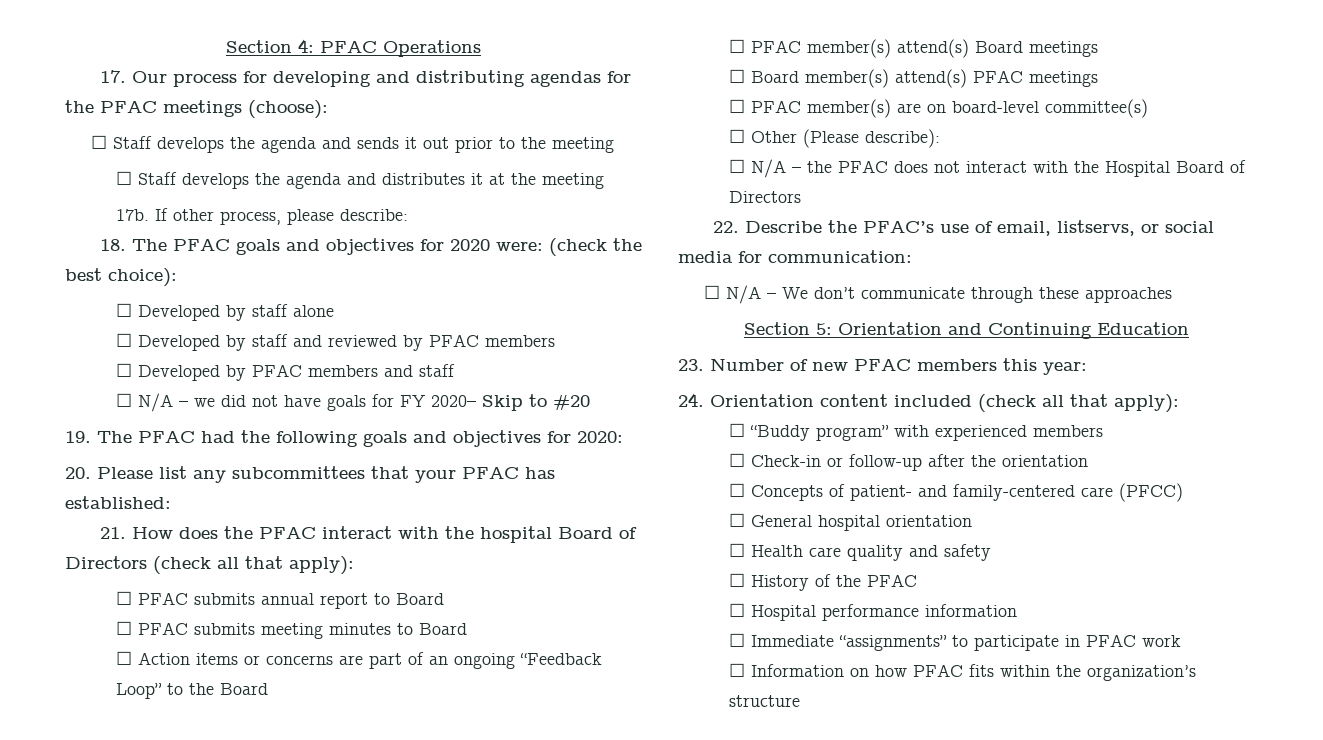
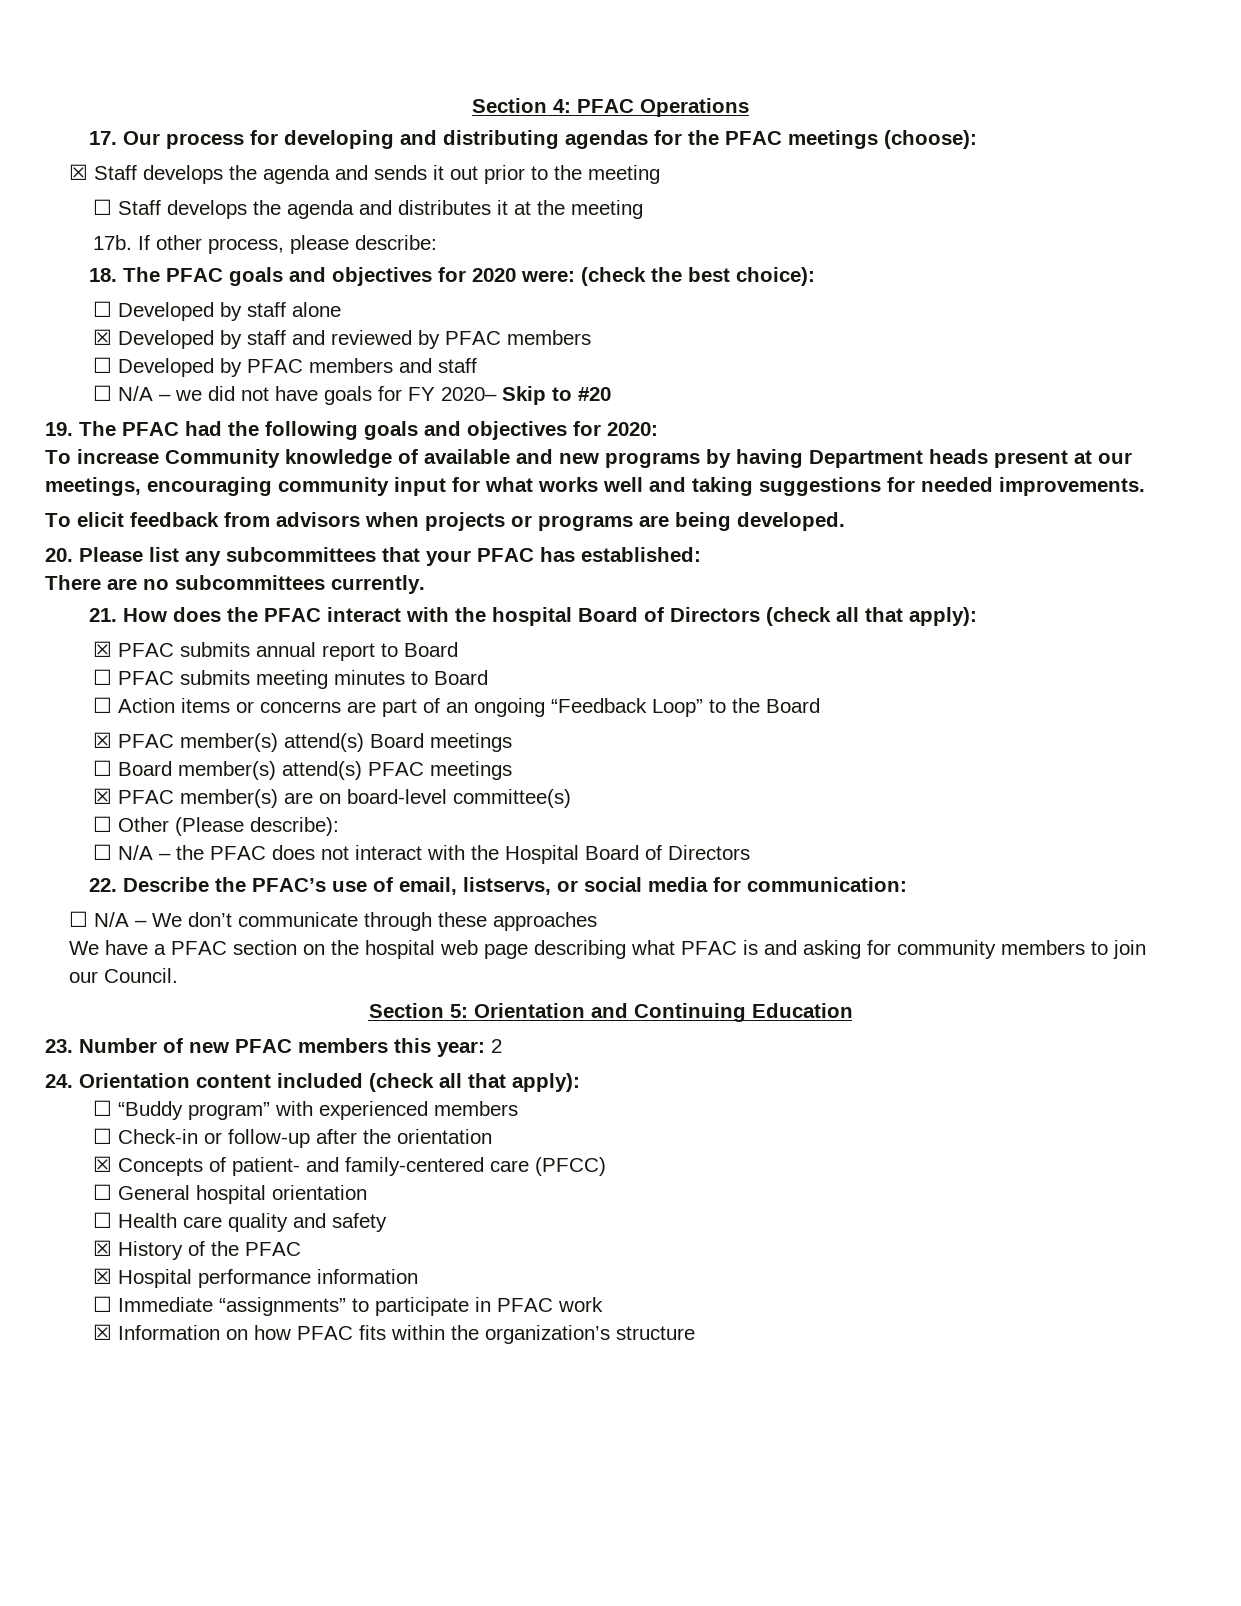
- ☐ Staff develops the agenda and sends it out prior to the meeting
+ ☒ Staff develops the agenda and sends it out prior to the meeting
- ☐ Developed by staff and reviewed by PFAC members
+ ☒ Developed by staff and reviewed by PFAC members
+ To increase Community knowledge of available and new programs by having Department heads present at our meetings, encouraging community input for what works well and taking suggestions for needed improvements.
+ To elicit feedback from advisors when projects or programs are being developed.
+ There are no subcommittees currently.
- ☐ PFAC submits annual report to Board
+ ☒ PFAC submits annual report to Board
- ☐ PFAC member(s) attend(s) Board meetings
+ ☒ PFAC member(s) attend(s) Board meetings
- ☐ PFAC member(s) are on board-level committee(s)
+ ☒ PFAC member(s) are on board-level committee(s)
+ We have a PFAC section on the hospital web page describing what PFAC is and asking for community members to join our Council.
- 23. Number of new PFAC members this year:
+ 23. Number of new PFAC members this year: 2
- ☐ Concepts of patient- and family-centered care (PFCC)
+ ☒ Concepts of patient- and family-centered care (PFCC)
- ☐ History of the PFAC
+ ☒ History of the PFAC
- ☐ Hospital performance information
+ ☒ Hospital performance information
- ☐ Information on how PFAC fits within the organization’s structure
+ ☒ Information on how PFAC fits within the organization’s structure

